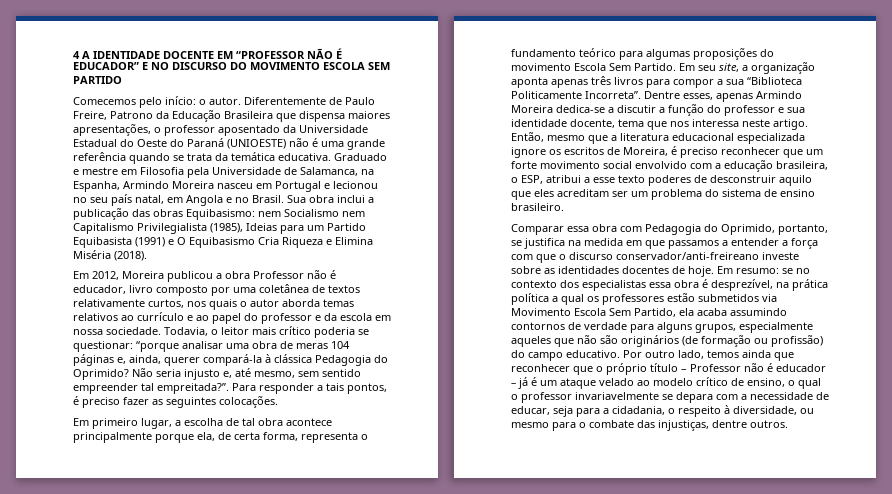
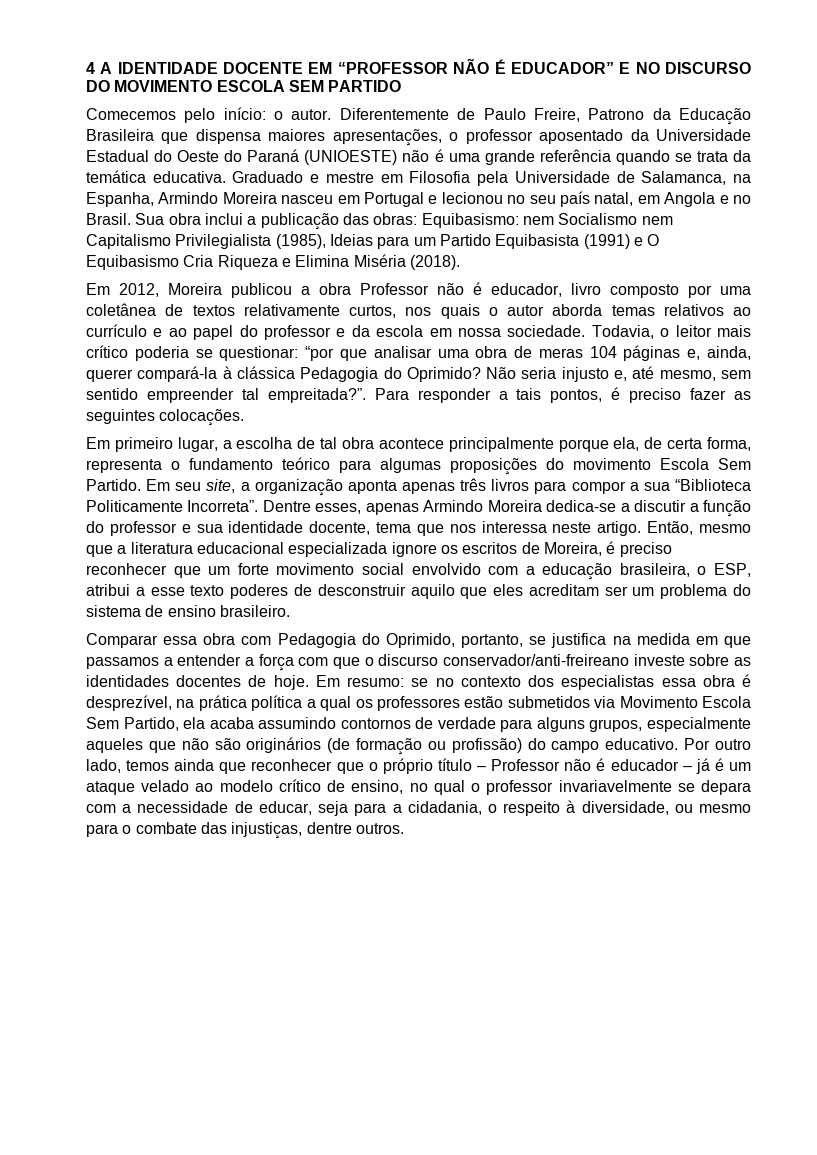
- Sua obra inclui a publicação das obras Equibasismo: nem Socialismo nem Capitalismo Privilegialista (1985), Ideias para um Partido Equibasista (1991) e O Equibasismo Cria Riqueza e Elimina Miséria (2018).
+ Sua obra inclui a publicação das obras: Equibasismo: nem Socialismo nem Capitalismo Privilegialista (1985), Ideias para um Partido Equibasista (1991) e O Equibasismo Cria Riqueza e Elimina Miséria (2018).
- Todavia, o leitor mais crítico poderia se questionar: “porque analisar uma obra de meras 104 páginas e, ainda, querer compará-la à clássica Pedagogia do Oprimido?
+ Todavia, o leitor mais crítico poderia se questionar: “por que analisar uma obra de meras 104 páginas e, ainda, querer compará-la à clássica Pedagogia do Oprimido?
- Por outro lado, temos ainda que reconhecer que o próprio título – Professor não é educador – já é um ataque velado ao modelo crítico de ensino, o qual o professor invariavelmente se depara com a necessidade de educar, seja para a cidadania, o respeito à diversidade, ou mesmo para o combate das injustiças, dentre outros.
+ Por outro lado, temos ainda que reconhecer que o próprio título – Professor não é educador – já é um ataque velado ao modelo crítico de ensino, no qual o professor invariavelmente se depara com a necessidade de educar, seja para a cidadania, o respeito à diversidade, ou mesmo para o combate das injustiças, dentre outros.

